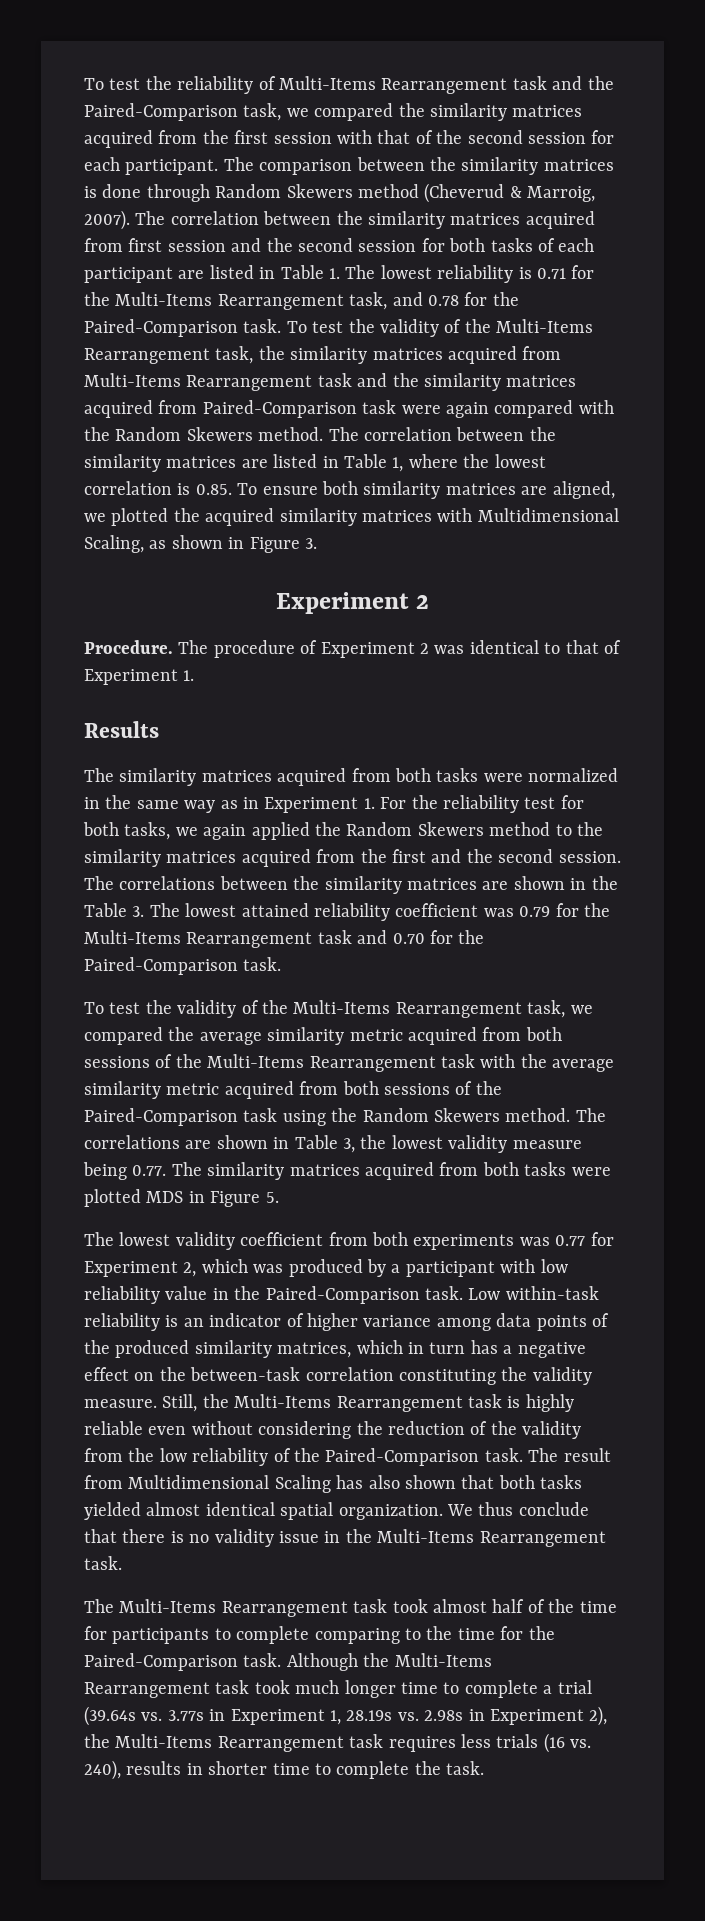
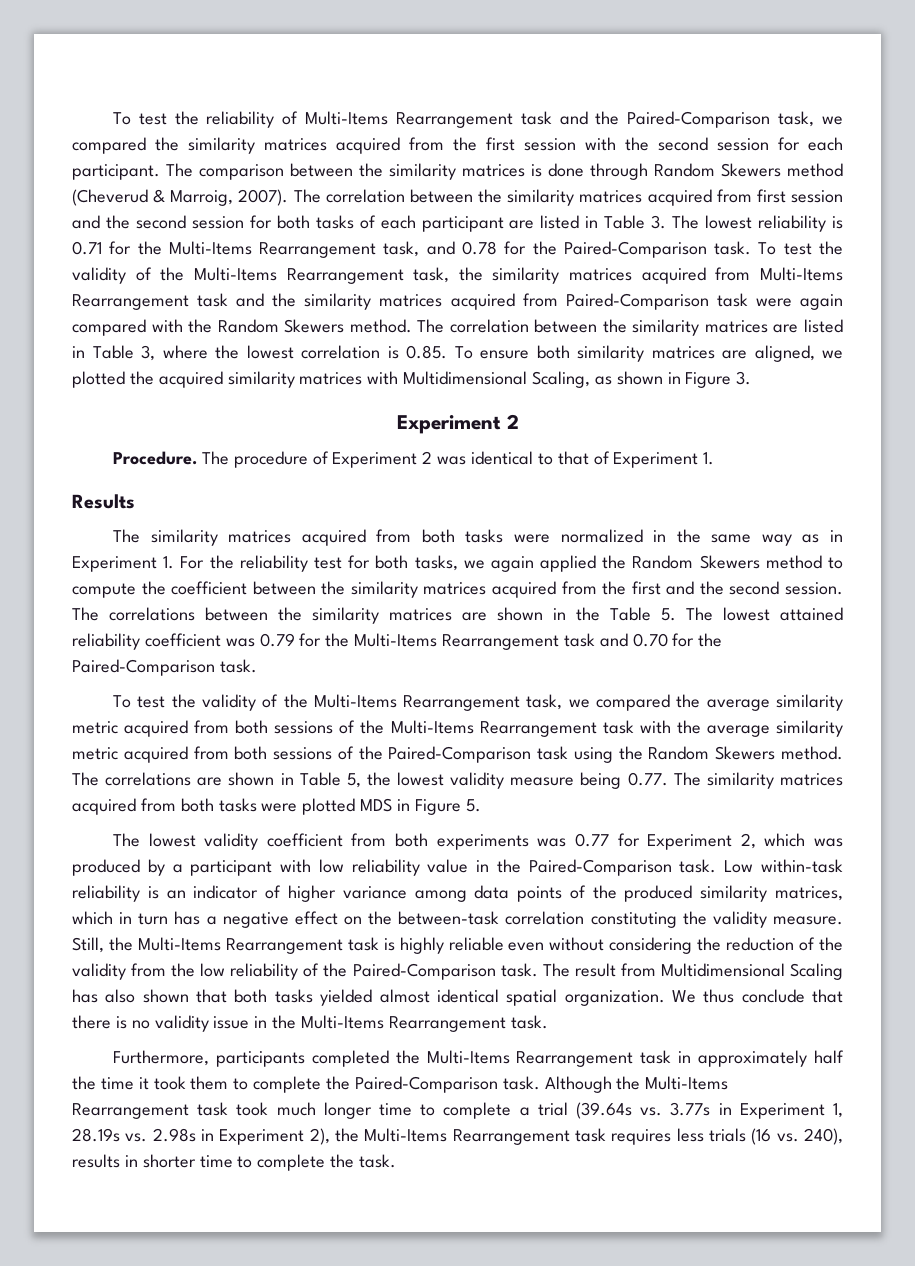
- To test the reliability of Multi-Items Rearrangement task and the Paired-Comparison task, we compared the similarity matrices acquired from the first session with that of the second session for each participant.
+ To test the reliability of Multi-Items Rearrangement task and the Paired-Comparison task, we compared the similarity matrices acquired from the first session with the second session for each participant.
- The correlation between the similarity matrices acquired from first session and the second session for both tasks of each participant are listed in Table 1. The lowest reliability is 0.71 for the Multi-Items Rearrangement task, and 0.78 for the Paired-Comparison task.
+ The correlation between the similarity matrices acquired from first session and the second session for both tasks of each participant are listed in Table 3. The lowest reliability is 0.71 for the Multi-Items Rearrangement task, and 0.78 for the Paired-Comparison task.
- The correlation between the similarity matrices are listed in Table 1, where the lowest correlation is 0.85. To ensure both similarity matrices are aligned, we plotted the acquired similarity matrices with Multidimensional Scaling, as shown in Figure 3.
+ The correlation between the similarity matrices are listed in Table 3, where the lowest correlation is 0.85. To ensure both similarity matrices are aligned, we plotted the acquired similarity matrices with Multidimensional Scaling, as shown in Figure 3.
- The similarity matrices acquired from both tasks were normalized in the same way as in Experiment 1. For the reliability test for both tasks, we again applied the Random Skewers method to the similarity matrices acquired from the first and the second session.
+ The similarity matrices acquired from both tasks were normalized in the same way as in Experiment 1. For the reliability test for both tasks, we again applied the Random Skewers method to compute the coefficient between the similarity matrices acquired from the first and the second session.
- The correlations between the similarity matrices are shown in the Table 3. The lowest attained reliability coefficient was 0.79 for the Multi-Items Rearrangement task and 0.70 for the Paired-Comparison task.
+ The correlations between the similarity matrices are shown in the Table 5. The lowest attained reliability coefficient was 0.79 for the Multi-Items Rearrangement task and 0.70 for the Paired-Comparison task.
- The correlations are shown in Table 3, the lowest validity measure being 0.77. The similarity matrices acquired from both tasks were plotted MDS in Figure 5.
+ The correlations are shown in Table 5, the lowest validity measure being 0.77. The similarity matrices acquired from both tasks were plotted MDS in Figure 5.
- The Multi-Items Rearrangement task took almost half of the time for participants to complete comparing to the time for the Paired-Comparison task.
+ Furthermore, participants completed the Multi-Items Rearrangement task in approximately half the time it took them to complete the Paired-Comparison task.

